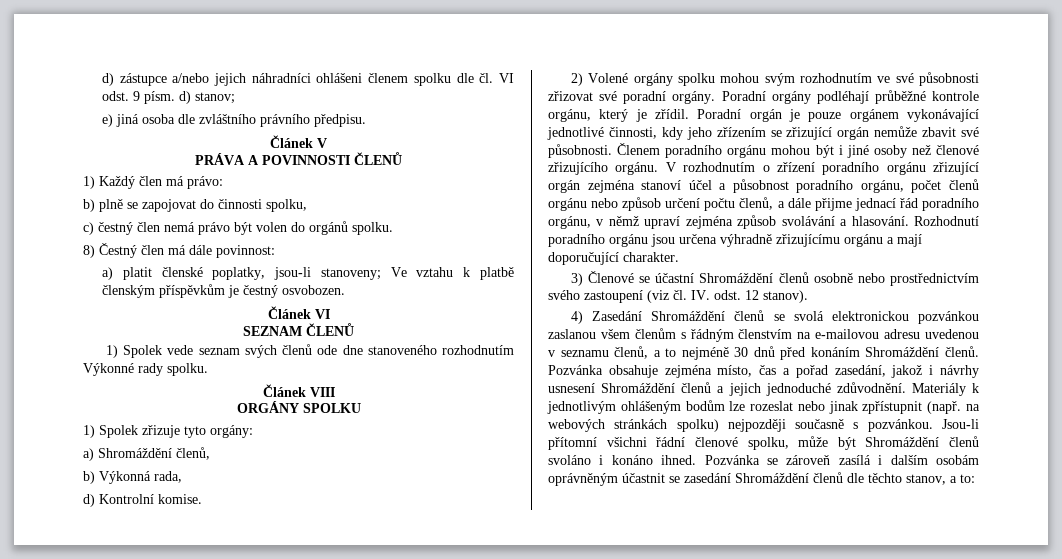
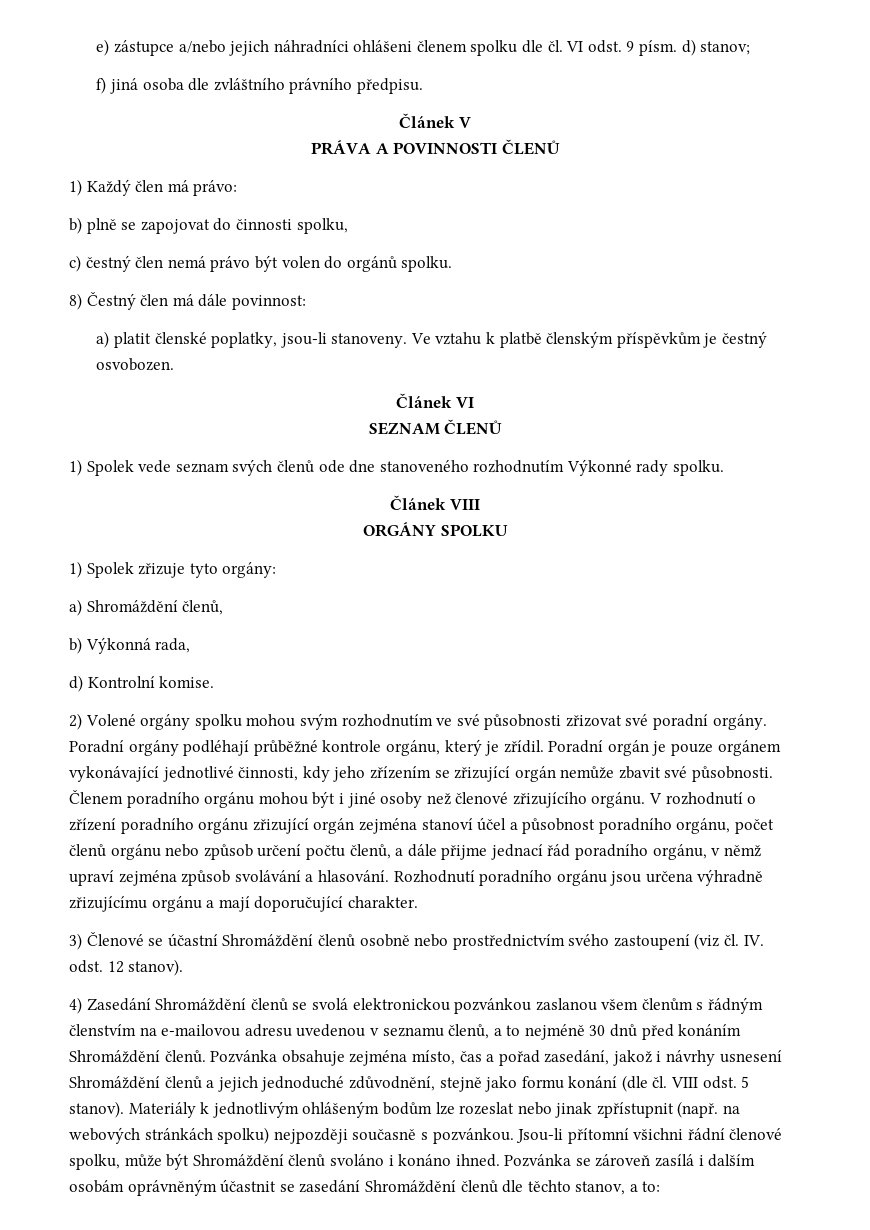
- d) zástupce a/nebo jejich náhradníci ohlášeni členem spolku dle čl. VI odst. 9 písm. d) stanov;
+ e) zástupce a/nebo jejich náhradníci ohlášeni členem spolku dle čl. VI odst. 9 písm. d) stanov;
- e) jiná osoba dle zvláštního právního předpisu.
+ f) jiná osoba dle zvláštního právního předpisu.
- a) platit členské poplatky, jsou-li stanoveny; Ve vztahu k platbě členským příspěvkům je čestný osvobozen.
+ a) platit členské poplatky, jsou-li stanoveny. Ve vztahu k platbě členským příspěvkům je čestný osvobozen.
- V rozhodnutím o zřízení poradního orgánu zřizující orgán zejména stanoví účel a působnost poradního orgánu, počet členů orgánu nebo způsob určení počtu členů, a dále přijme jednací řád poradního orgánu, v němž upraví zejména způsob svolávání a hlasování.
+ V rozhodnutí o zřízení poradního orgánu zřizující orgán zejména stanoví účel a působnost poradního orgánu, počet členů orgánu nebo způsob určení počtu členů, a dále přijme jednací řád poradního orgánu, v němž upraví zejména způsob svolávání a hlasování.
- Pozvánka obsahuje zejména místo, čas a pořad zasedání, jakož i návrhy usnesení Shromáždění členů a jejich jednoduché zdůvodnění.
+ Pozvánka obsahuje zejména místo, čas a pořad zasedání, jakož i návrhy usnesení Shromáždění členů a jejich jednoduché zdůvodnění, stejně jako formu konání (dle čl. VIII odst. 5 stanov).

